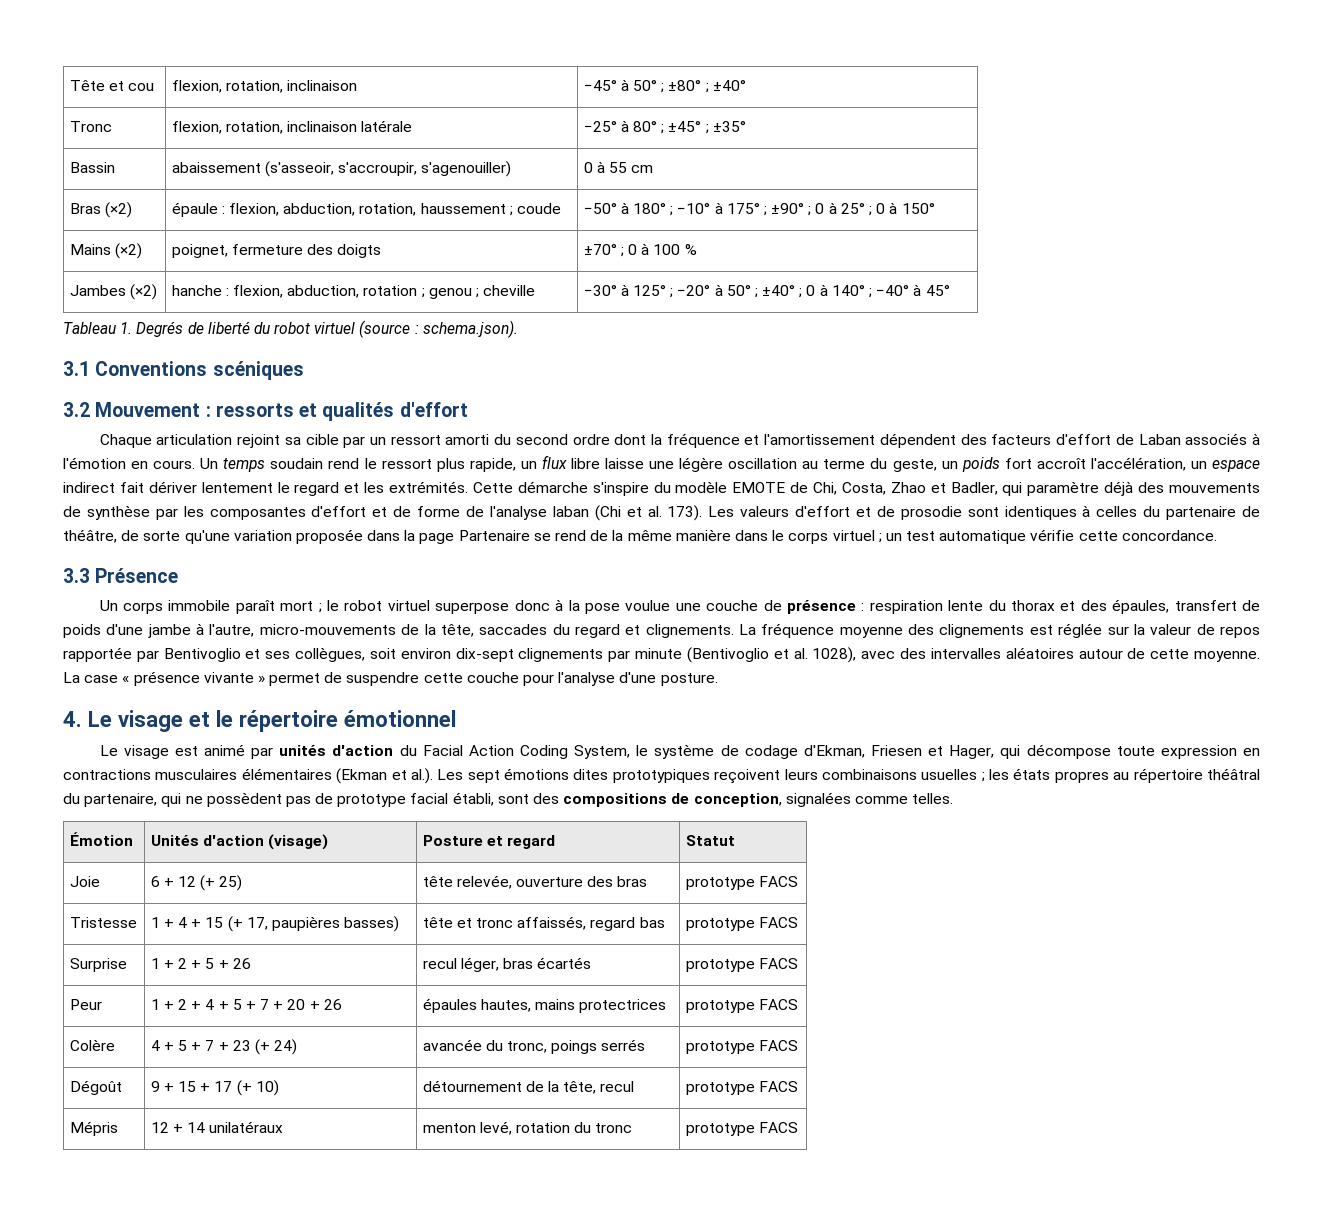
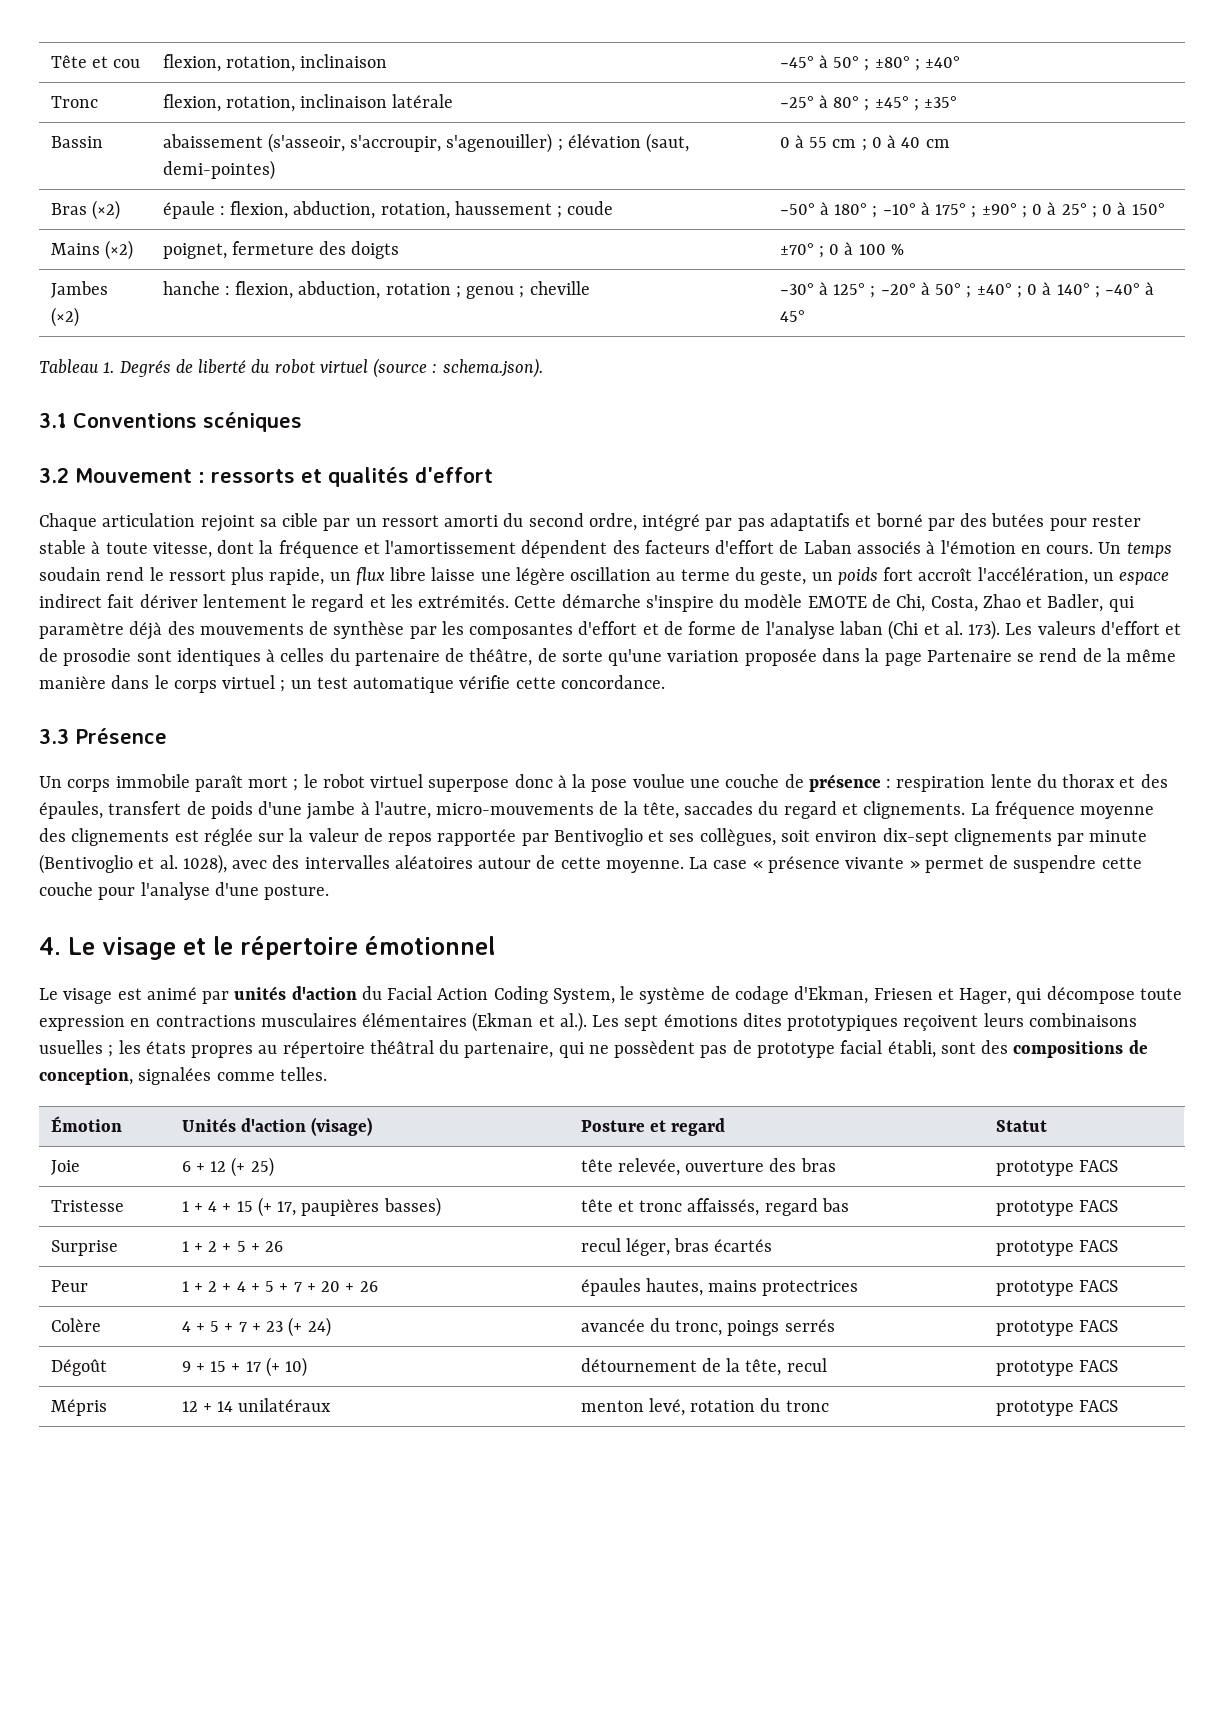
- Bassin | abaissement (s'asseoir, s'accroupir, s'agenouiller) | 0 à 55 cm
+ Bassin | abaissement (s'asseoir, s'accroupir, s'agenouiller) ; élévation (saut, demi-pointes) | 0 à 55 cm ; 0 à 40 cm
- Chaque articulation rejoint sa cible par un ressort amorti du second ordre dont la fréquence et l'amortissement dépendent des facteurs d'effort de Laban associés à l'émotion en cours.
+ Chaque articulation rejoint sa cible par un ressort amorti du second ordre, intégré par pas adaptatifs et borné par des butées pour rester stable à toute vitesse, dont la fréquence et l'amortissement dépendent des facteurs d'effort de Laban associés à l'émotion en cours.

